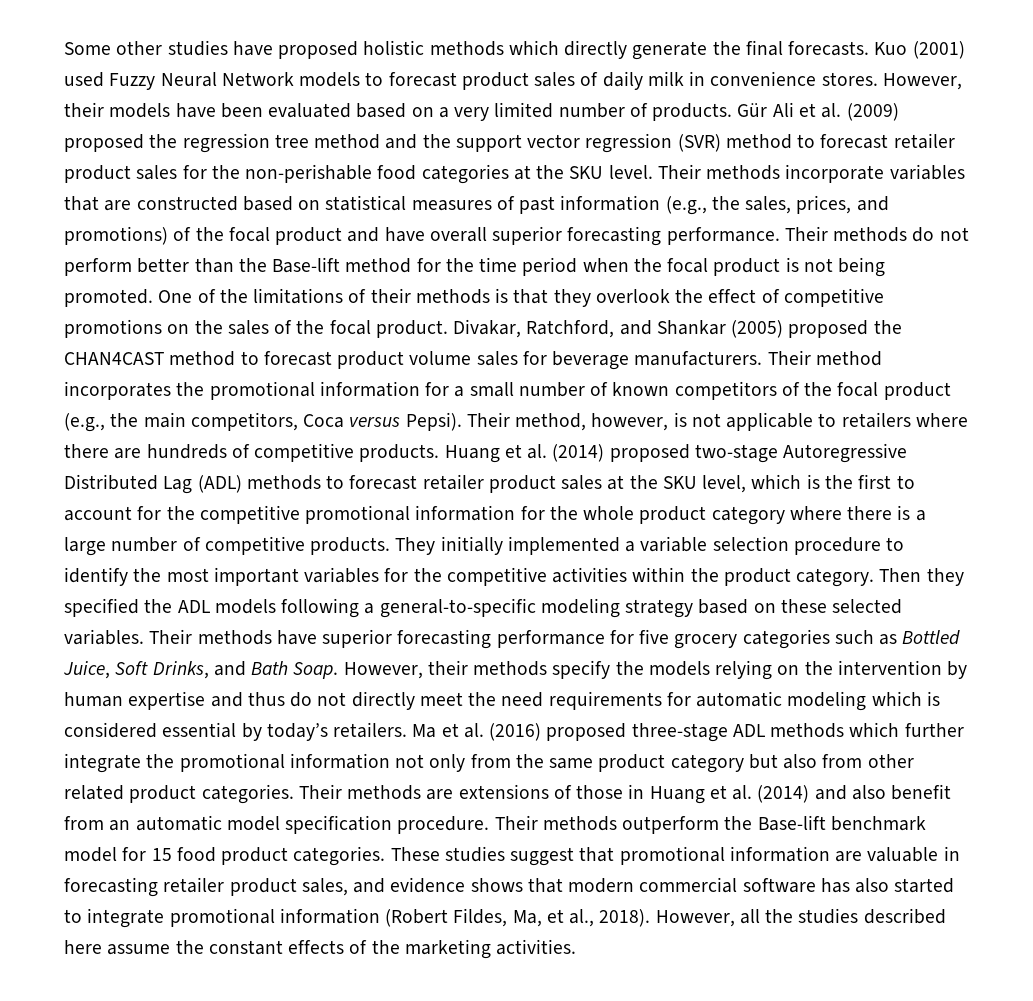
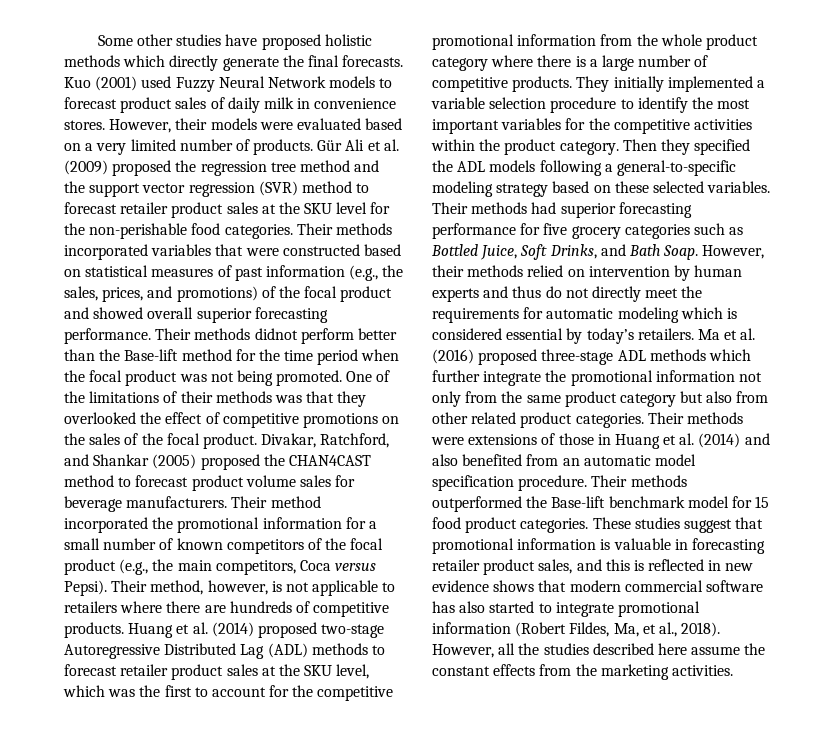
- However, their models have been evaluated based on a very limited number of products.
+ However, their models were evaluated based on a very limited number of products.
- Gür Ali et al. (2009) proposed the regression tree method and the support vector regression (SVR) method to forecast retailer product sales for the non-perishable food categories at the SKU level. Their methods incorporate variables that are constructed based on statistical measures of past information (e.g., the sales, prices, and promotions) of the focal product and have overall superior forecasting performance.
+ Gür Ali et al. (2009) proposed the regression tree method and the support vector regression (SVR) method to forecast retailer product sales at the SKU level for the non-perishable food categories. Their methods incorporated variables that were constructed based on statistical measures of past information (e.g., the sales, prices, and promotions) of the focal product and showed overall superior forecasting performance.
- Their methods do not perform better than the Base-lift method for the time period when the focal product is not being promoted.
+ Their methods didnot perform better than the Base-lift method for the time period when the focal product was not being promoted.
- One of the limitations of their methods is that they overlook the effect of competitive promotions on the sales of the focal product.
+ One of the limitations of their methods was that they overlooked the effect of competitive promotions on the sales of the focal product.
- Their method incorporates the promotional information for a small number of known competitors of the focal product (e.g., the main competitors, Coca versus Pepsi).
+ Their method incorporated the promotional information for a small number of known competitors of the focal product (e.g., the main competitors, Coca versus Pepsi).
- Huang et al. (2014) proposed two-stage Autoregressive Distributed Lag (ADL) methods to forecast retailer product sales at the SKU level, which is the first to account for the competitive promotional information for the whole product category where there is a large number of competitive products.
+ Huang et al. (2014) proposed two-stage Autoregressive Distributed Lag (ADL) methods to forecast retailer product sales at the SKU level, which was the first to account for the competitive promotional information from the whole product category where there is a large number of competitive products.
- Their methods have superior forecasting performance for five grocery categories such as Bottled Juice, Soft Drinks, and Bath Soap.
+ Their methods had superior forecasting performance for five grocery categories such as Bottled Juice, Soft Drinks, and Bath Soap.
- However, their methods specify the models relying on the intervention by human expertise and thus do not directly meet the need requirements for automatic modeling which is considered essential by today’s retailers.
+ However, their methods relied on intervention by human experts and thus do not directly meet the requirements for automatic modeling which is considered essential by today’s retailers.
- Their methods are extensions of those in Huang et al. (2014) and also benefit from an automatic model specification procedure.
+ Their methods were extensions of those in Huang et al. (2014) and also benefited from an automatic model specification procedure.
- Their methods outperform the Base-lift benchmark model for 15 food product categories.
+ Their methods outperformed the Base-lift benchmark model for 15 food product categories.
- These studies suggest that promotional information are valuable in forecasting retailer product sales, and evidence shows that modern commercial software has also started to integrate promotional information (Robert Fildes, Ma, et al., 2018).
+ These studies suggest that promotional information is valuable in forecasting retailer product sales, and this is reflected in new evidence shows that modern commercial software has also started to integrate promotional information (Robert Fildes, Ma, et al., 2018).
- However, all the studies described here assume the constant effects of the marketing activities.
+ However, all the studies described here assume the constant effects from the marketing activities.

